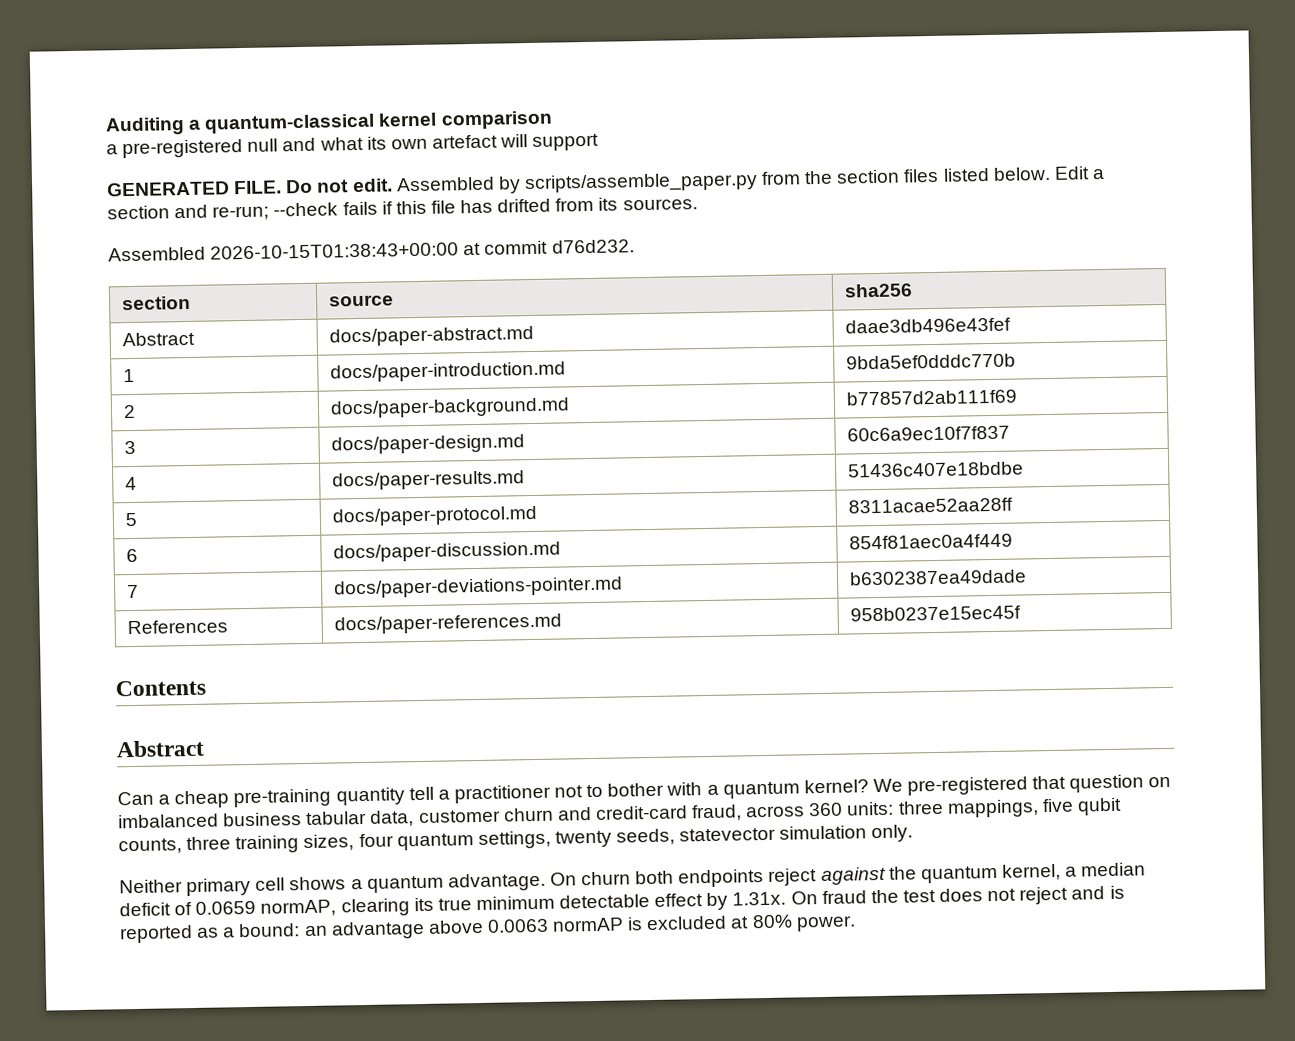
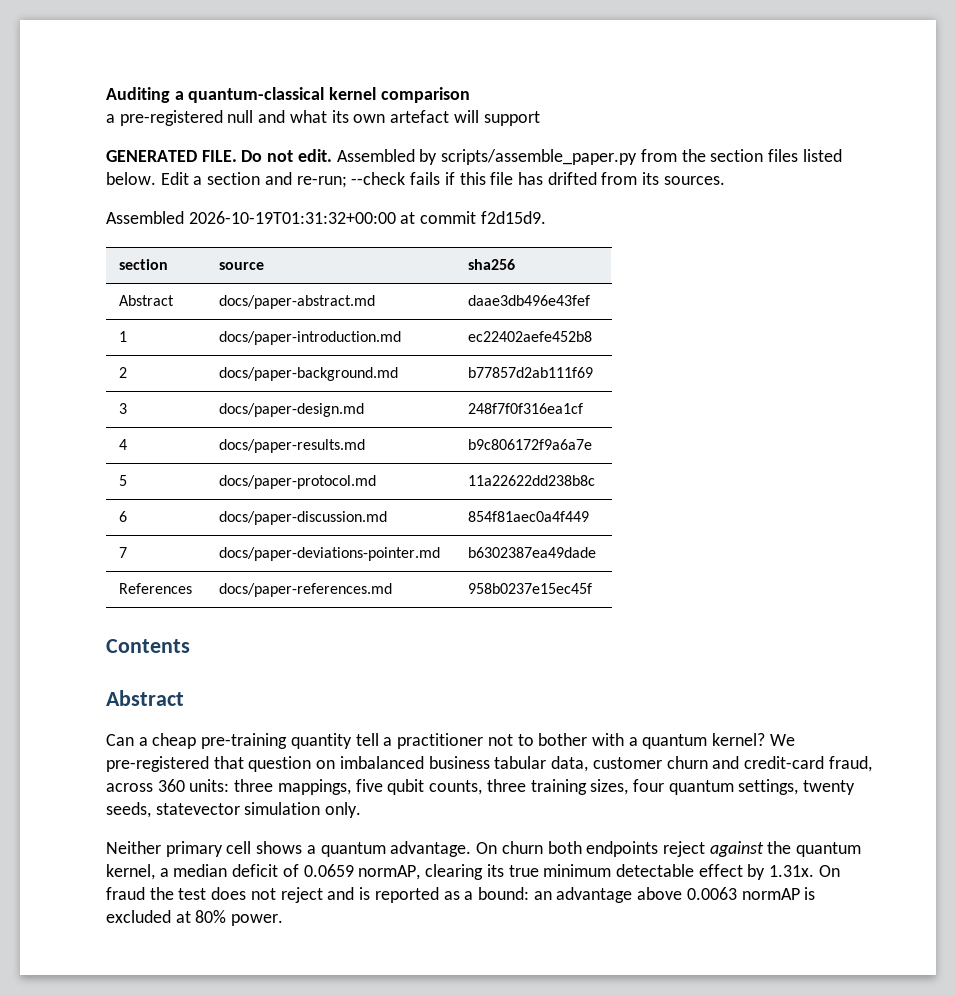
- Assembled 2026-10-15T01:38:43+00:00 at commit d76d232.
+ Assembled 2026-10-19T01:31:32+00:00 at commit f2d15d9.
- 1 | docs/paper-introduction.md | 9bda5ef0dddc770b
+ 1 | docs/paper-introduction.md | ec22402aefe452b8
- 3 | docs/paper-design.md | 60c6a9ec10f7f837
+ 3 | docs/paper-design.md | 248f7f0f316ea1cf
- 4 | docs/paper-results.md | 51436c407e18bdbe
+ 4 | docs/paper-results.md | b9c806172f9a6a7e
- 5 | docs/paper-protocol.md | 8311acae52aa28ff
+ 5 | docs/paper-protocol.md | 11a22622dd238b8c

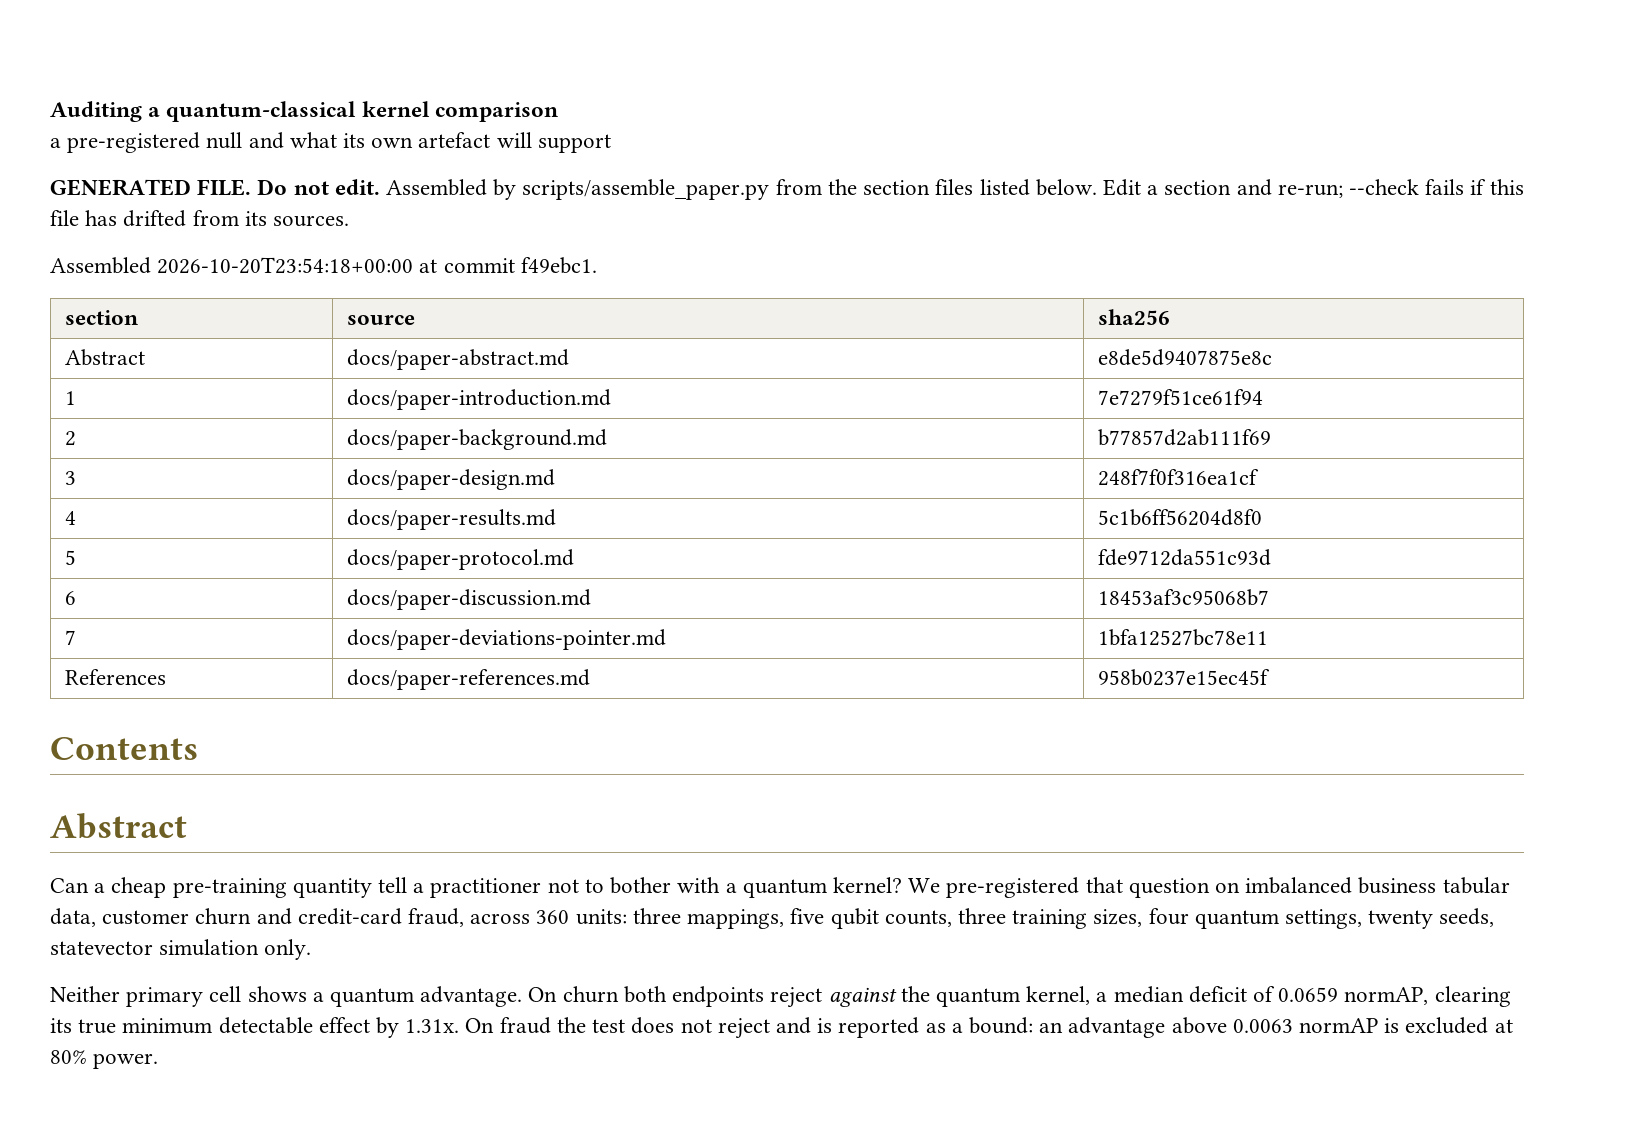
- Assembled 2026-10-19T01:31:32+00:00 at commit f2d15d9.
+ Assembled 2026-10-20T23:54:18+00:00 at commit f49ebc1.
- Abstract | docs/paper-abstract.md | daae3db496e43fef
+ Abstract | docs/paper-abstract.md | e8de5d9407875e8c
- 1 | docs/paper-introduction.md | ec22402aefe452b8
+ 1 | docs/paper-introduction.md | 7e7279f51ce61f94
- 4 | docs/paper-results.md | b9c806172f9a6a7e
+ 4 | docs/paper-results.md | 5c1b6ff56204d8f0
- 5 | docs/paper-protocol.md | 11a22622dd238b8c
+ 5 | docs/paper-protocol.md | fde9712da551c93d
- 6 | docs/paper-discussion.md | 854f81aec0a4f449
+ 6 | docs/paper-discussion.md | 18453af3c95068b7
- 7 | docs/paper-deviations-pointer.md | b6302387ea49dade
+ 7 | docs/paper-deviations-pointer.md | 1bfa12527bc78e11

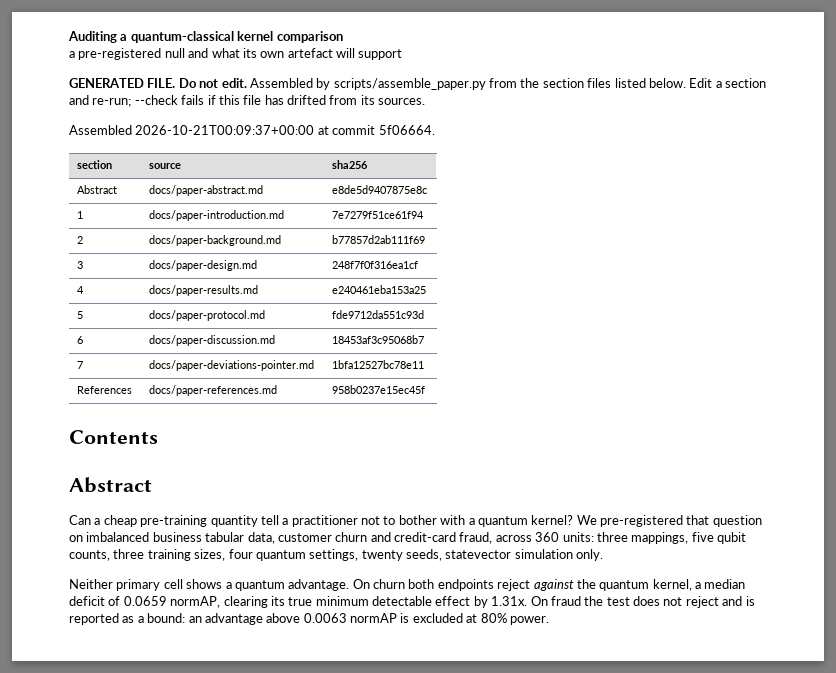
- Assembled 2026-10-20T23:54:18+00:00 at commit f49ebc1.
+ Assembled 2026-10-21T00:09:37+00:00 at commit 5f06664.
- 4 | docs/paper-results.md | 5c1b6ff56204d8f0
+ 4 | docs/paper-results.md | e240461eba153a25

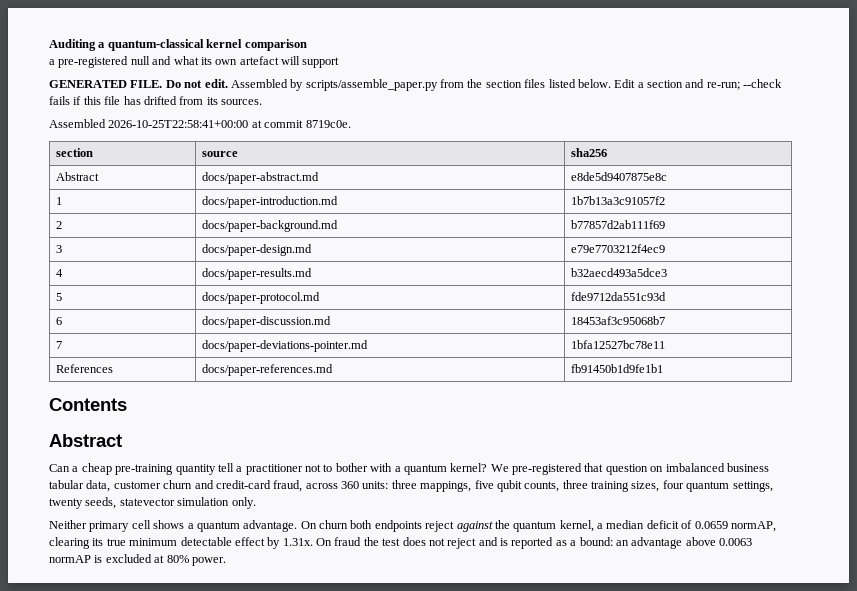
- Assembled 2026-10-21T00:09:37+00:00 at commit 5f06664.
+ Assembled 2026-10-25T22:58:41+00:00 at commit 8719c0e.
- 1 | docs/paper-introduction.md | 7e7279f51ce61f94
+ 1 | docs/paper-introduction.md | 1b7b13a3c91057f2
- 3 | docs/paper-design.md | 248f7f0f316ea1cf
+ 3 | docs/paper-design.md | e79e7703212f4ec9
- 4 | docs/paper-results.md | e240461eba153a25
+ 4 | docs/paper-results.md | b32aecd493a5dce3
- References | docs/paper-references.md | 958b0237e15ec45f
+ References | docs/paper-references.md | fb91450b1d9fe1b1

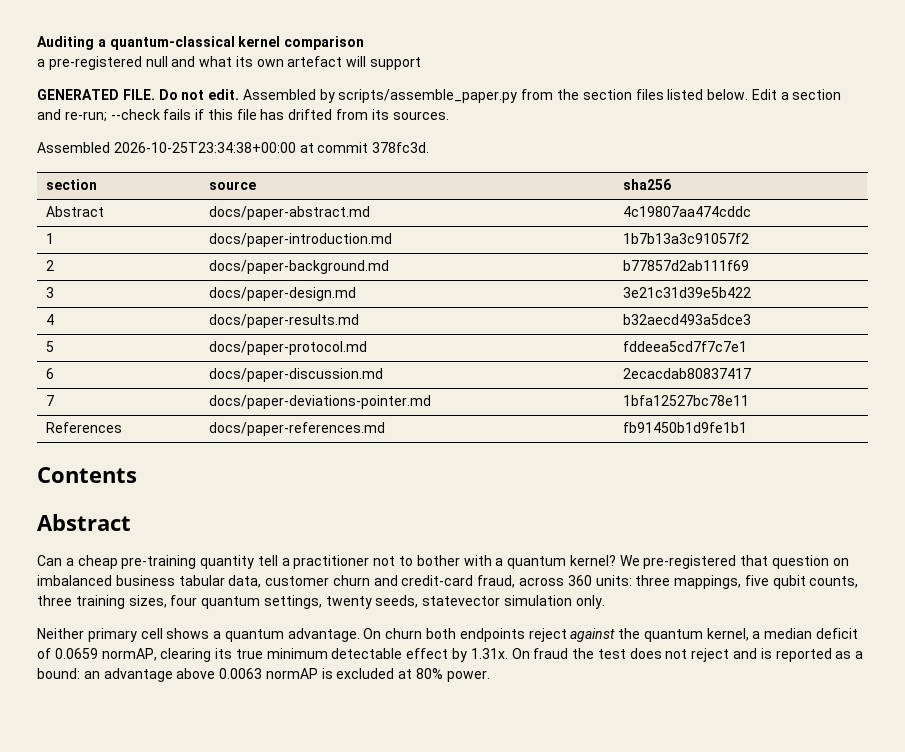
- Assembled 2026-10-25T22:58:41+00:00 at commit 8719c0e.
+ Assembled 2026-10-25T23:34:38+00:00 at commit 378fc3d.
- Abstract | docs/paper-abstract.md | e8de5d9407875e8c
+ Abstract | docs/paper-abstract.md | 4c19807aa474cddc
- 3 | docs/paper-design.md | e79e7703212f4ec9
+ 3 | docs/paper-design.md | 3e21c31d39e5b422
- 5 | docs/paper-protocol.md | fde9712da551c93d
+ 5 | docs/paper-protocol.md | fddeea5cd7f7c7e1
- 6 | docs/paper-discussion.md | 18453af3c95068b7
+ 6 | docs/paper-discussion.md | 2ecacdab80837417

